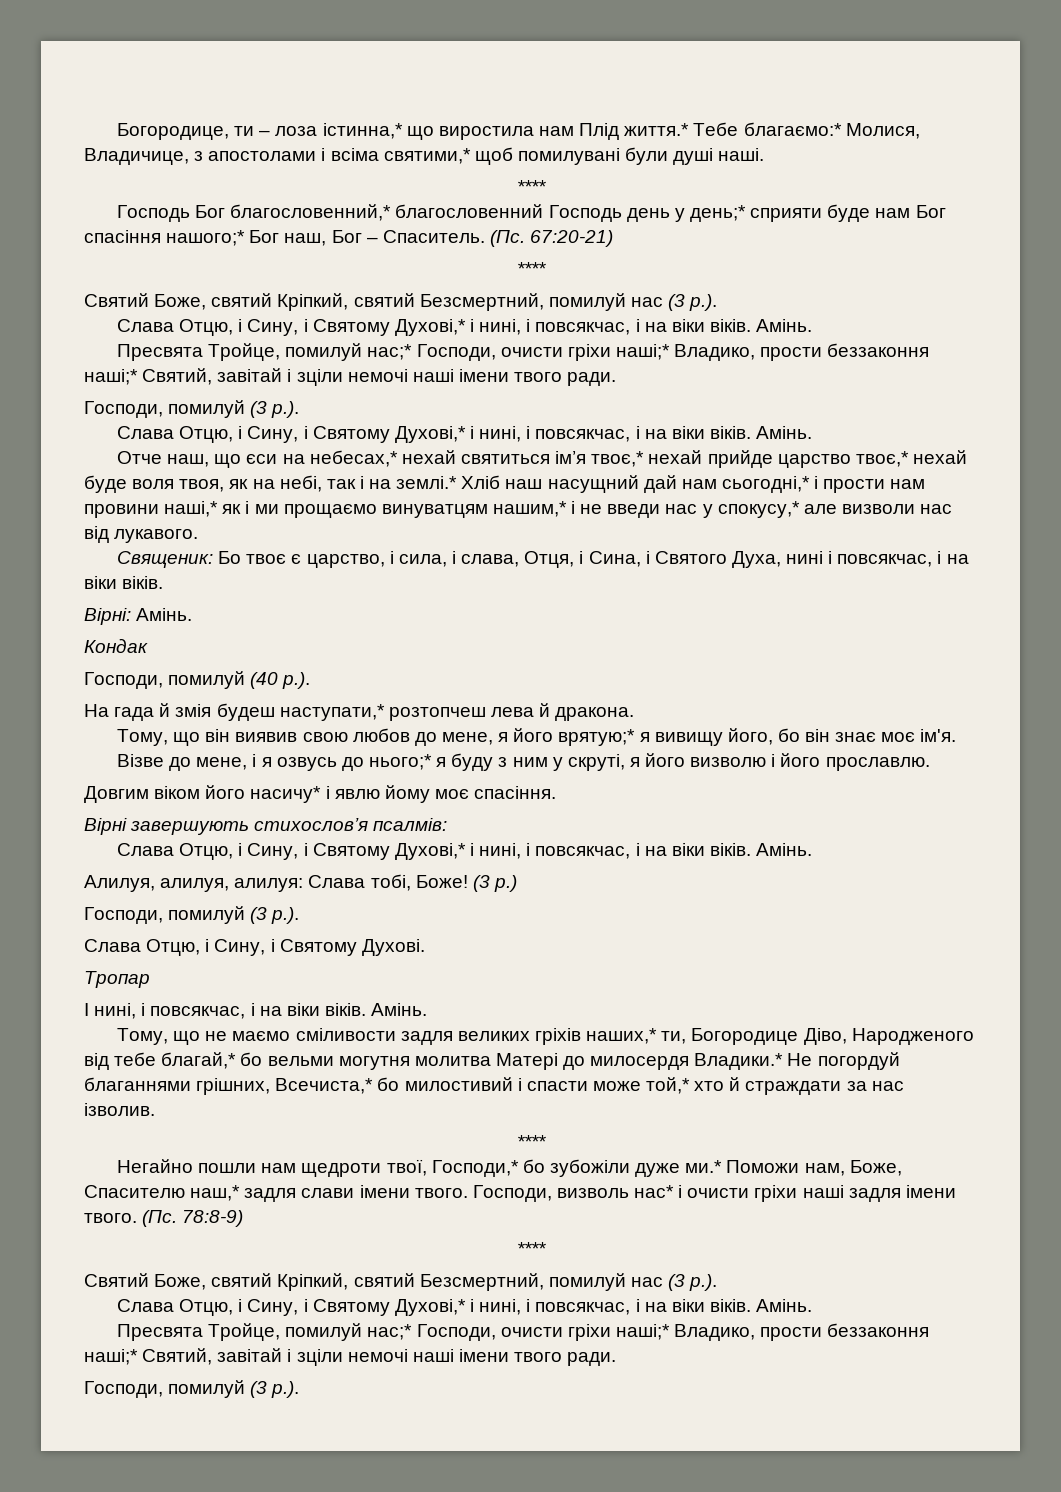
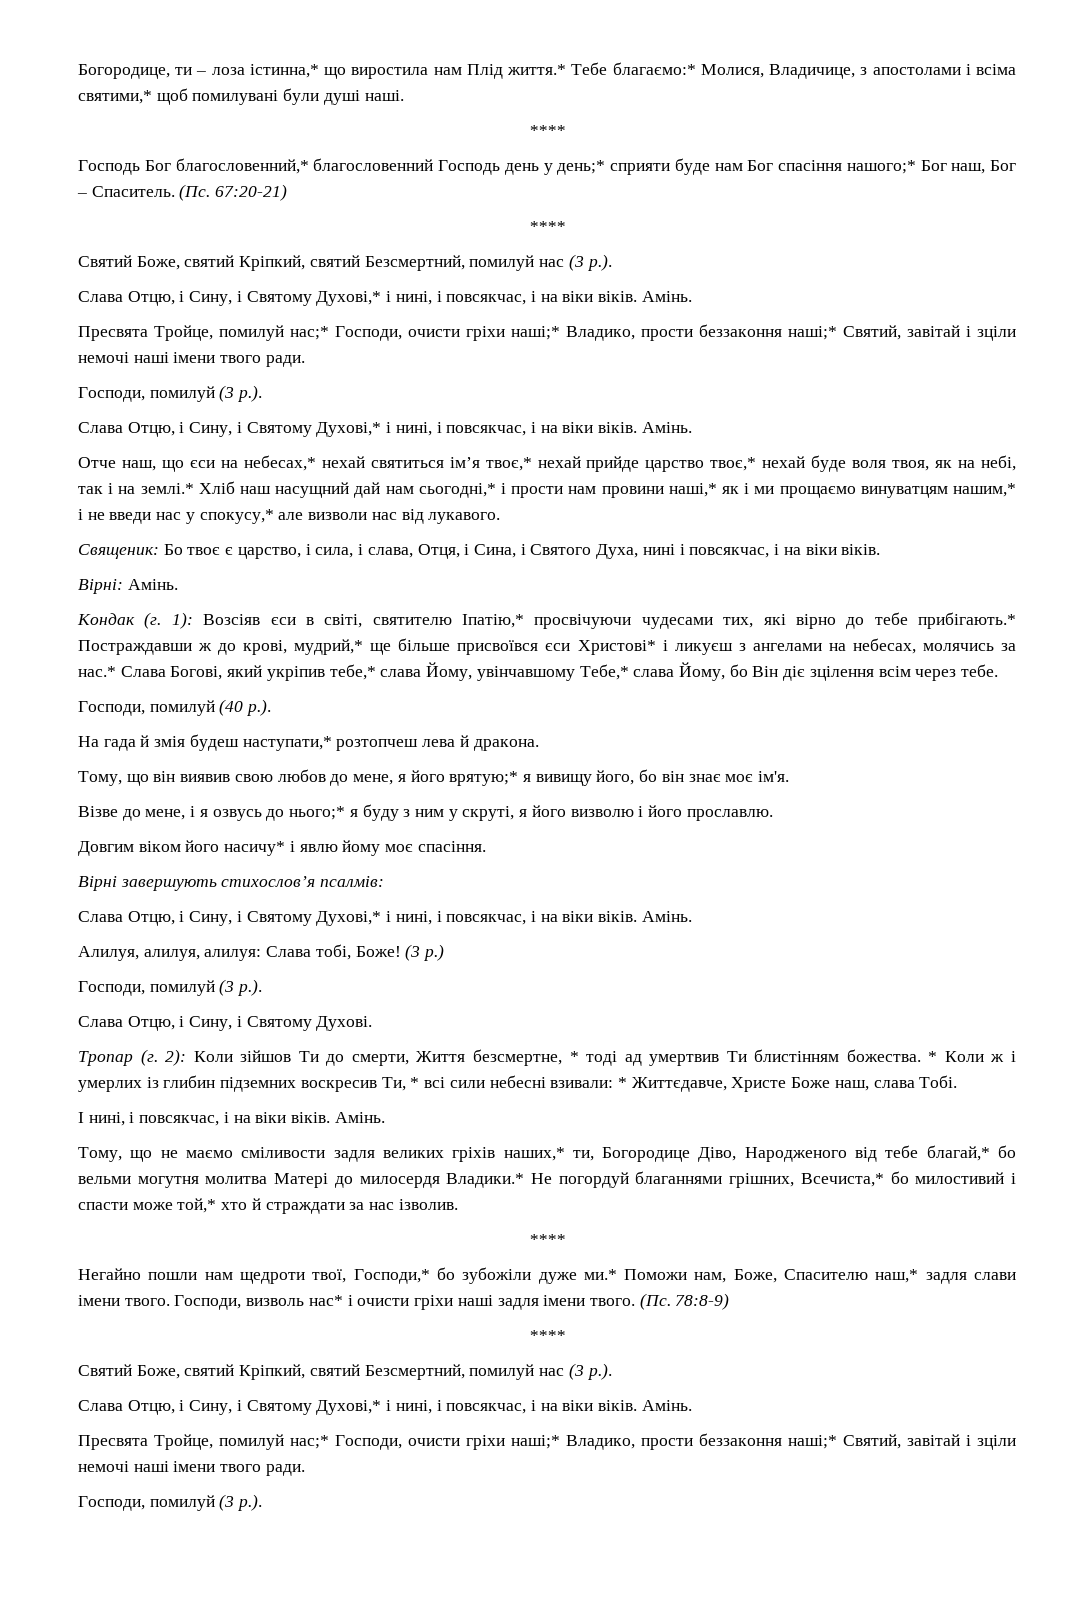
- Кондак
+ Кондак (г. 1): Возсіяв єси в світі, святителю Іпатію,* просвічуючи чудесами тих, які вірно до тебе прибігають.* Постраждавши ж до крові, мудрий,* ще більше присвоївся єси Христові* і ликуєш з ангелами на небесах, молячись за нас.* Слава Богові, який укріпив тебе,* слава Йому, увінчавшому Тебе,* слава Йому, бо Він діє зцілення всім через тебе.
- Тропар
+ Тропар (г. 2): Коли зійшов Ти до смерти, Життя безсмертне, * тоді ад умертвив Ти блистінням божества. * Коли ж і умерлих із глибин підземних воскресив Ти, * всі сили небесні взивали: * Життєдавче, Христе Боже наш, слава Тобі.

